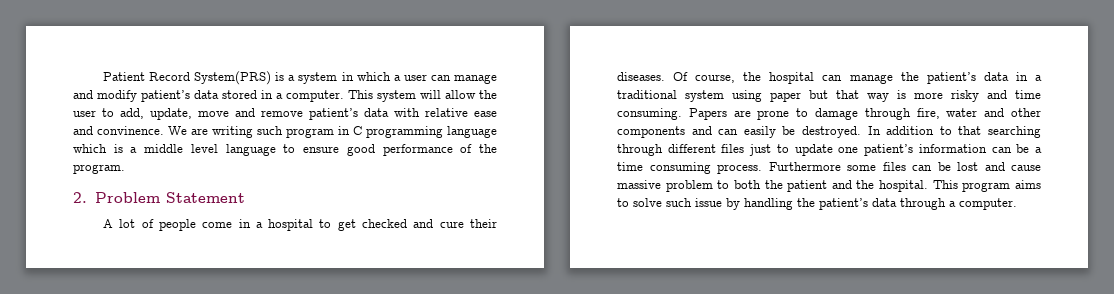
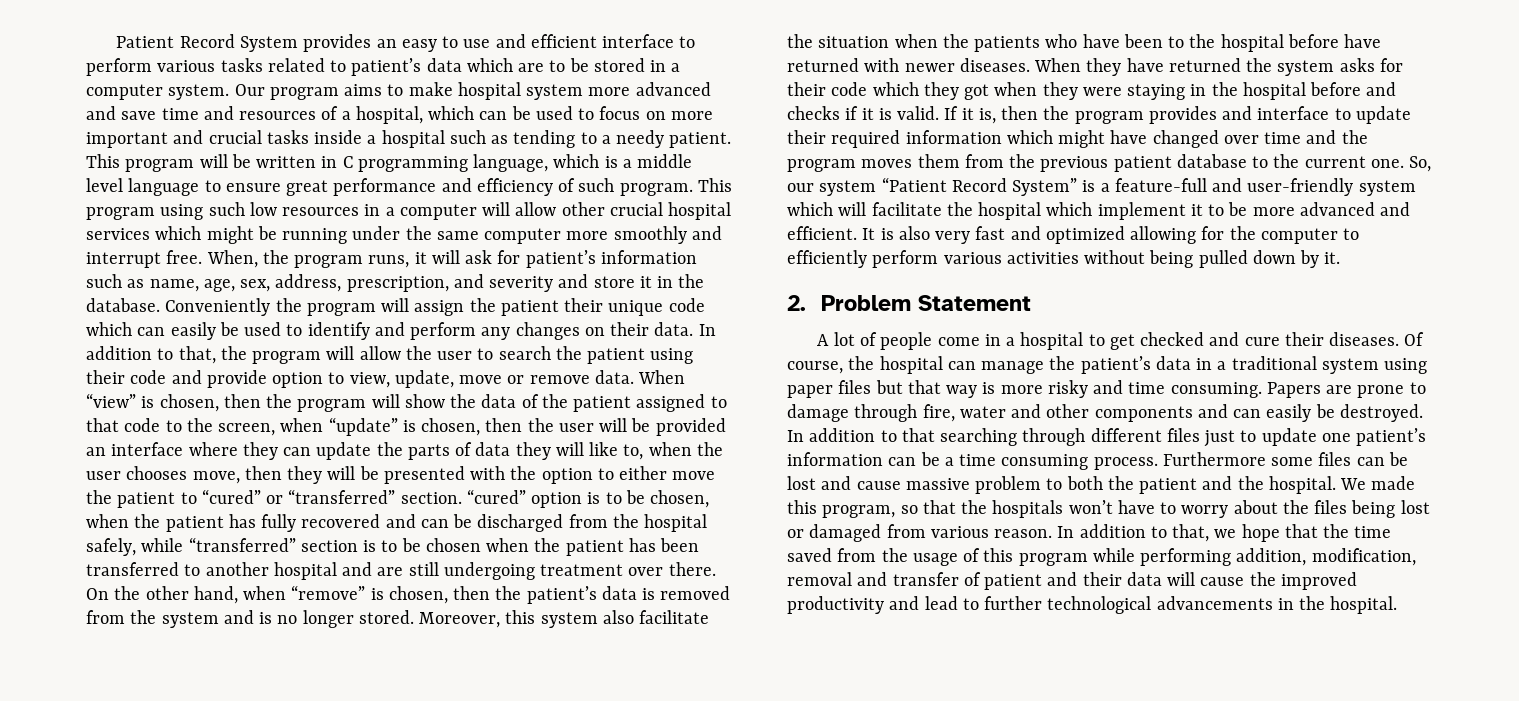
- Patient Record System(PRS) is a system in which a user can manage and modify patient’s data stored in a computer. This system will allow the user to add, update, move and remove patient’s data with relative ease and convinence. We are writing such program in C programming language which is a middle level language to ensure good performance of the program.
+ Patient Record System provides an easy to use and efficient interface to perform various tasks related to patient’s data which are to be stored in a computer system. Our program aims to make hospital system more advanced and save time and resources of a hospital, which can be used to focus on more important and crucial tasks inside a hospital such as tending to a needy patient. This program will be written in C programming language, which is a middle level language to ensure great performance and efficiency of such program. This program using such low resources in a computer will allow other crucial hospital services which might be running under the same computer more smoothly and interrupt free. When, the program runs, it will ask for patient’s information such as name, age, sex, address, prescription, and severity and store it in the database. Conveniently the program will assign the patient their unique code which can easily be used to identify and perform any changes on their data. In addition to that, the program will allow the user to search the patient using their code and provide option to view, update, move or remove data. When “view” is chosen, then the program will show the data of the patient assigned to that code to the screen, when “update” is chosen, then the user will be provided an interface where they can update the parts of data they will like to, when the user chooses move, then they will be presented with the option to either move the patient to “cured” or “transferred” section. “cured” option is to be chosen, when the patient has fully recovered and can be discharged from the hospital safely, while “transferred” section is to be chosen when the patient has been transferred to another hospital and are still undergoing treatment over there. On the other hand, when “remove” is chosen, then the patient’s data is removed from the system and is no longer stored. Moreover, this system also facilitate the situation when the patients who have been to the hospital before have returned with newer diseases. When they have returned the system asks for their code which they got when they were staying in the hospital before and checks if it is valid. If it is, then the program provides and interface to update their required information which might have changed over time and the program moves them from the previous patient database to the current one. So, our system “Patient Record System” is a feature-full and user-friendly system which will facilitate the hospital which implement it to be more advanced and efficient. It is also very fast and optimized allowing for the computer to efficiently perform various activities without being pulled down by it.
- Of course, the hospital can manage the patient’s data in a traditional system using paper but that way is more risky and time consuming.
+ Of course, the hospital can manage the patient’s data in a traditional system using paper files but that way is more risky and time consuming.
- This program aims to solve such issue by handling the patient’s data through a computer.
+ We made this program, so that the hospitals won’t have to worry about the files being lost or damaged from various reason. In addition to that, we hope that the time saved from the usage of this program while performing addition, modification, removal and transfer of patient and their data will cause the improved productivity and lead to further technological advancements in the hospital.

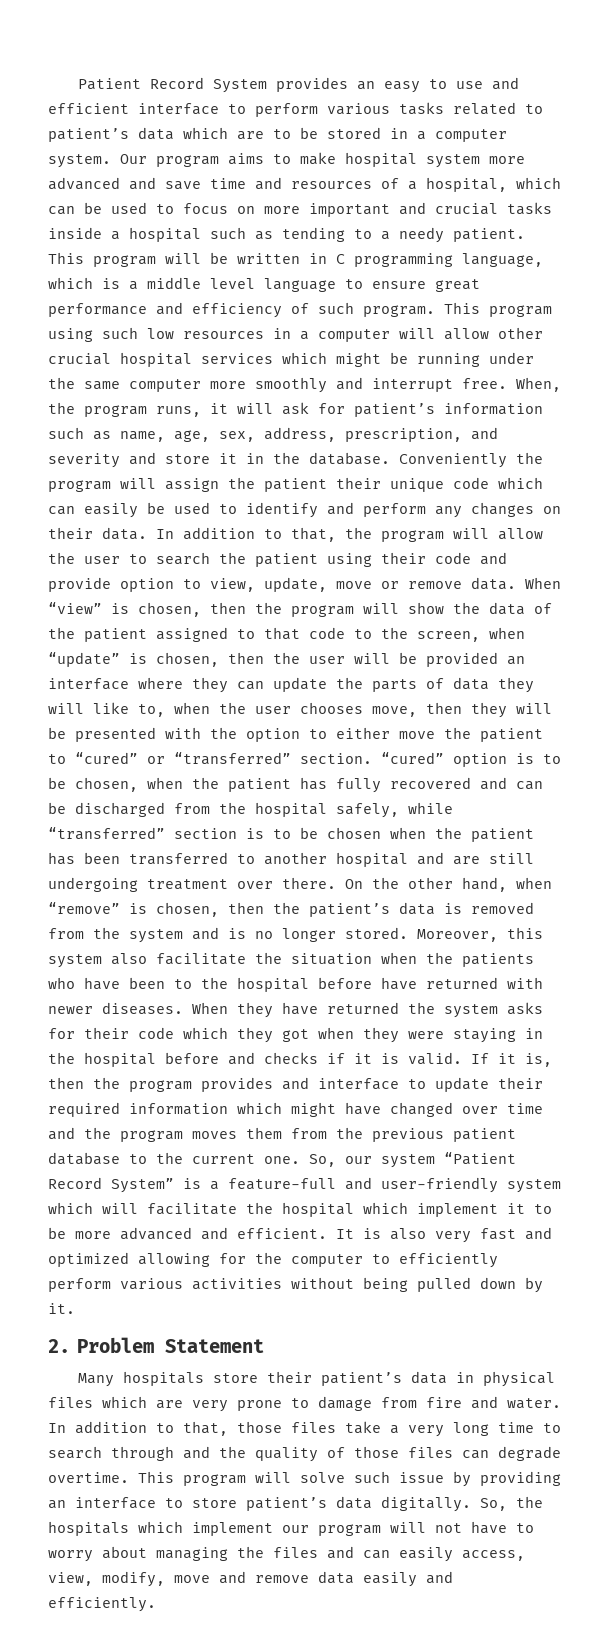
- A lot of people come in a hospital to get checked and cure their diseases. Of course, the hospital can manage the patient’s data in a traditional system using paper files but that way is more risky and time consuming. Papers are prone to damage through fire, water and other components and can easily be destroyed. In addition to that searching through different files just to update one patient’s information can be a time consuming process. Furthermore some files can be lost and cause massive problem to both the patient and the hospital. We made this program, so that the hospitals won’t have to worry about the files being lost or damaged from various reason. In addition to that, we hope that the time saved from the usage of this program while performing addition, modification, removal and transfer of patient and their data will cause the improved productivity and lead to further technological advancements in the hospital.
+ Many hospitals store their patient’s data in physical files which are very prone to damage from fire and water. In addition to that, those files take a very long time to search through and the quality of those files can degrade overtime. This program will solve such issue by providing an interface to store patient’s data digitally. So, the hospitals which implement our program will not have to worry about managing the files and can easily access, view, modify, move and remove data easily and efficiently.

